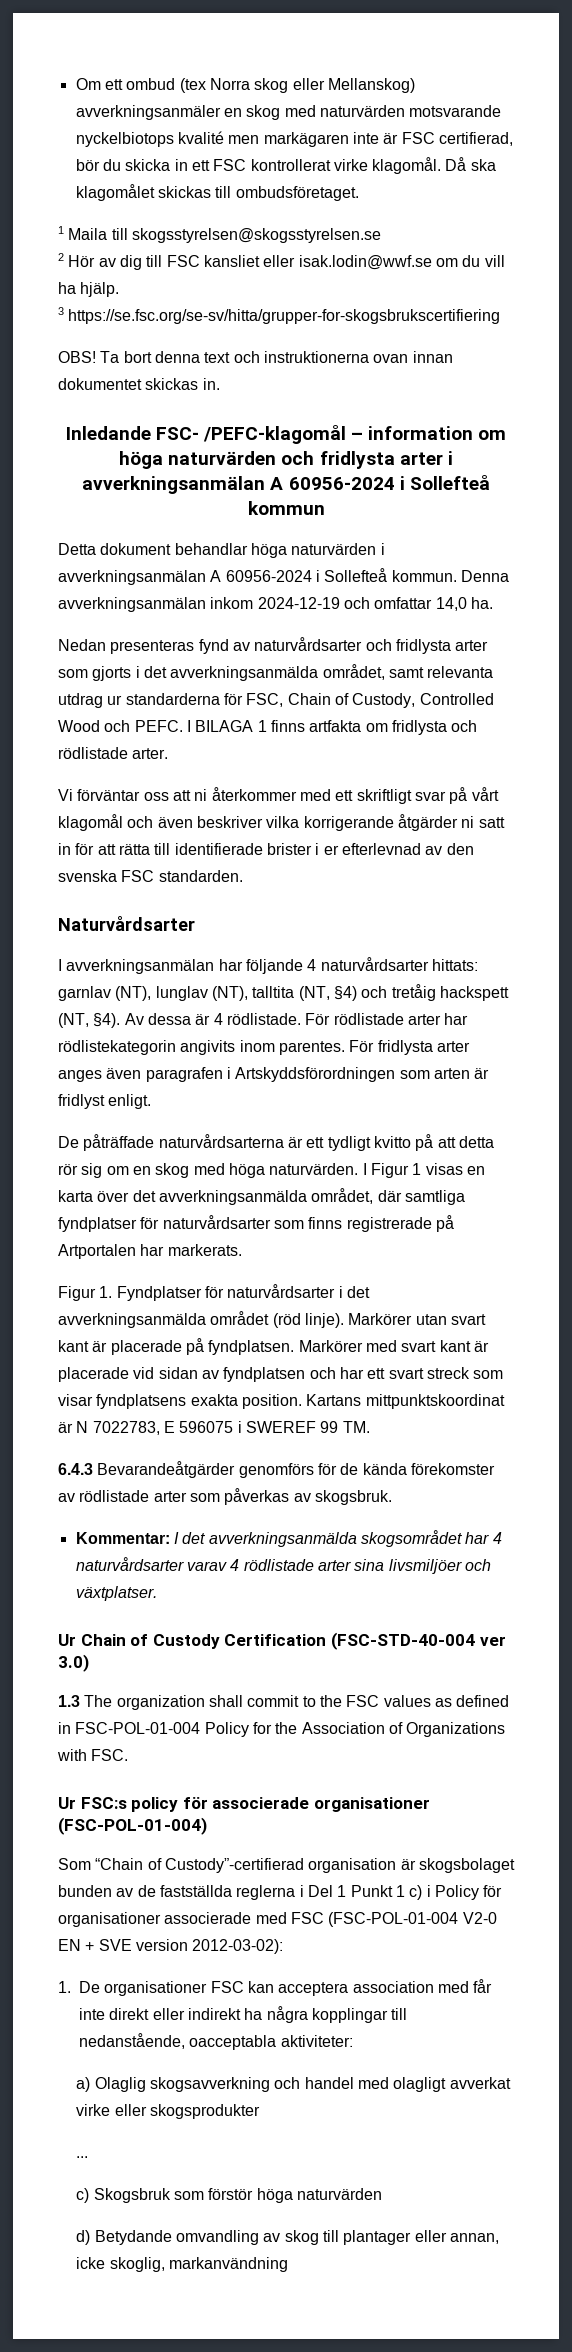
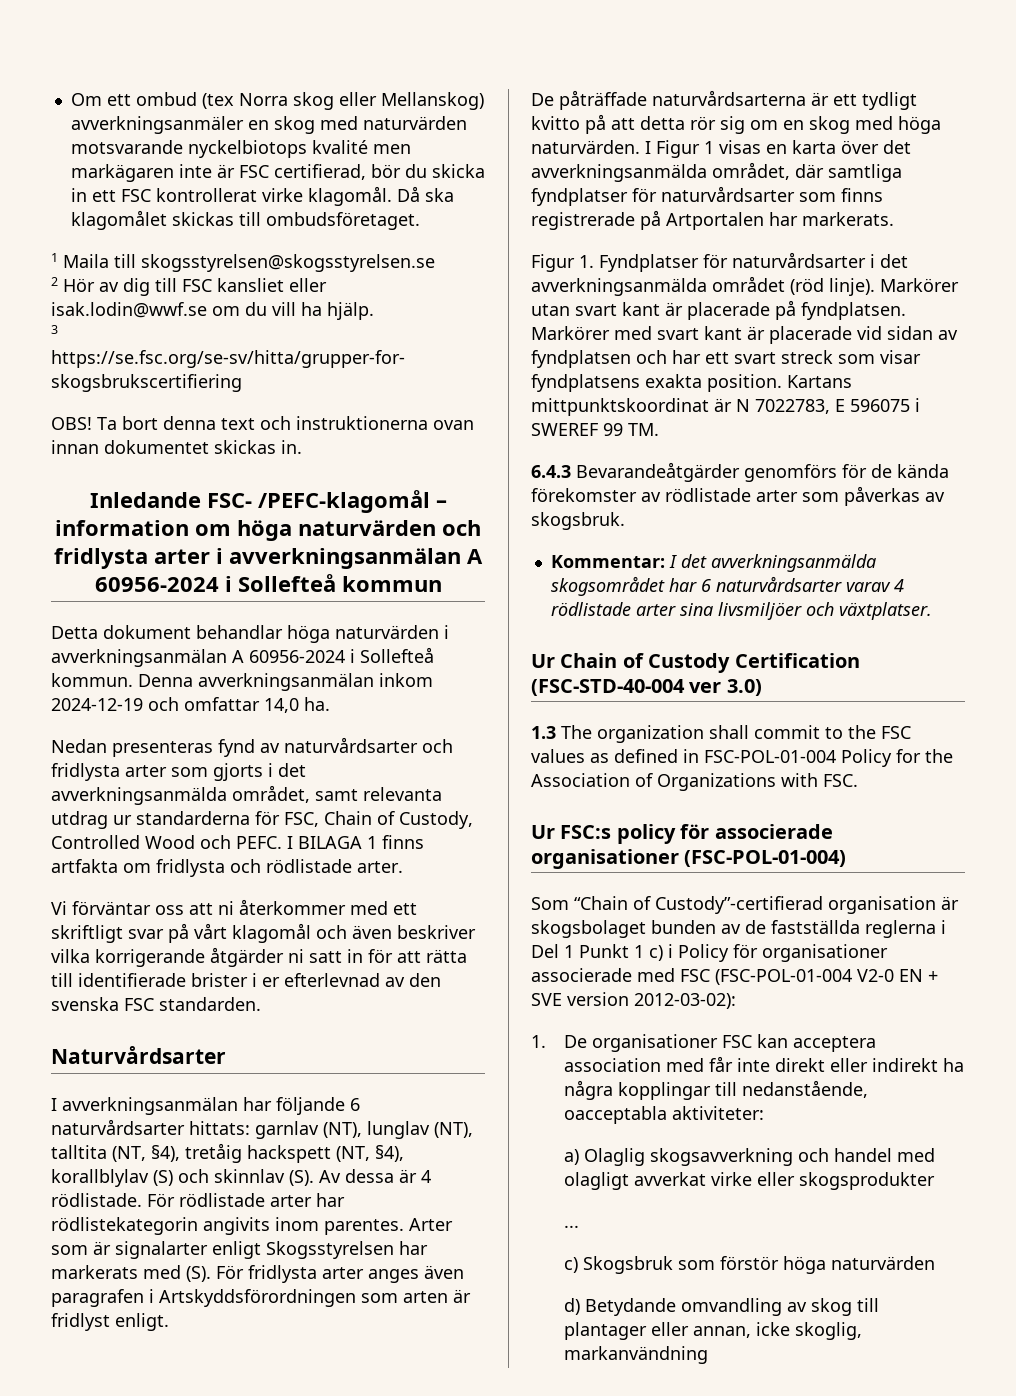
- I avverkningsanmälan har följande 4 naturvårdsarter hittats: garnlav (NT), lunglav (NT), talltita (NT, §4) och tretåig hackspett (NT, §4). Av dessa är 4 rödlistade.
+ I avverkningsanmälan har följande 6 naturvårdsarter hittats: garnlav (NT), lunglav (NT), talltita (NT, §4), tretåig hackspett (NT, §4), korallblylav (S) och skinnlav (S). Av dessa är 4 rödlistade.
- För fridlysta arter anges även paragrafen i Artskyddsförordningen som arten är fridlyst enligt.
+ Arter som är signalarter enligt Skogsstyrelsen har markerats med (S). För fridlysta arter anges även paragrafen i Artskyddsförordningen som arten är fridlyst enligt.
- Kommentar: I det avverkningsanmälda skogsområdet har 4 naturvårdsarter varav 4 rödlistade arter sina livsmiljöer och växtplatser.
+ Kommentar: I det avverkningsanmälda skogsområdet har 6 naturvårdsarter varav 4 rödlistade arter sina livsmiljöer och växtplatser.

